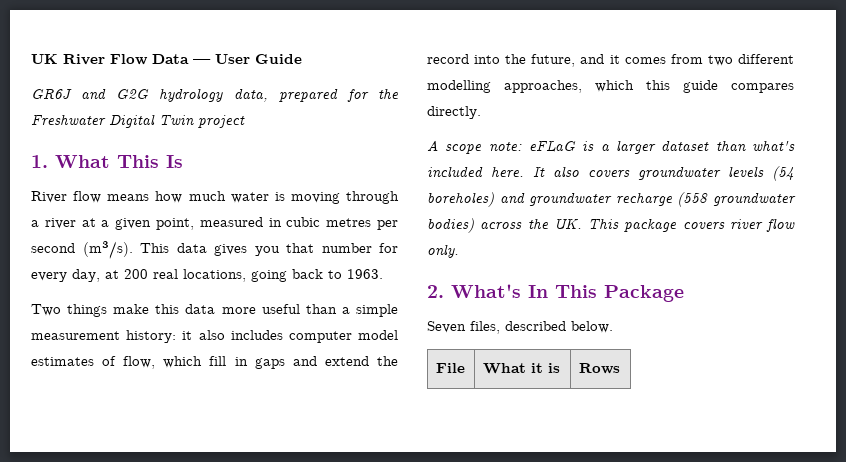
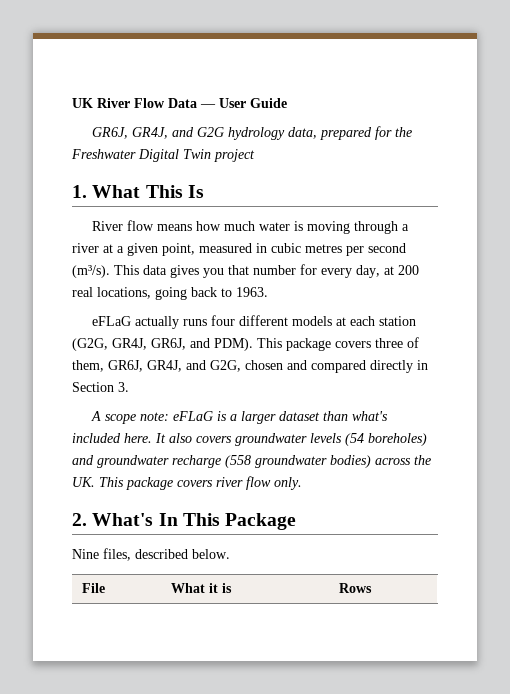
- GR6J and G2G hydrology data, prepared for the Freshwater Digital Twin project
+ GR6J, GR4J, and G2G hydrology data, prepared for the Freshwater Digital Twin project
- Two things make this data more useful than a simple measurement history: it also includes computer model estimates of flow, which fill in gaps and extend the record into the future, and it comes from two different modelling approaches, which this guide compares directly.
+ eFLaG actually runs four different models at each station (G2G, GR4J, GR6J, and PDM). This package covers three of them, GR6J, GR4J, and G2G, chosen and compared directly in Section 3.
- Seven files, described below.
+ Nine files, described below.

